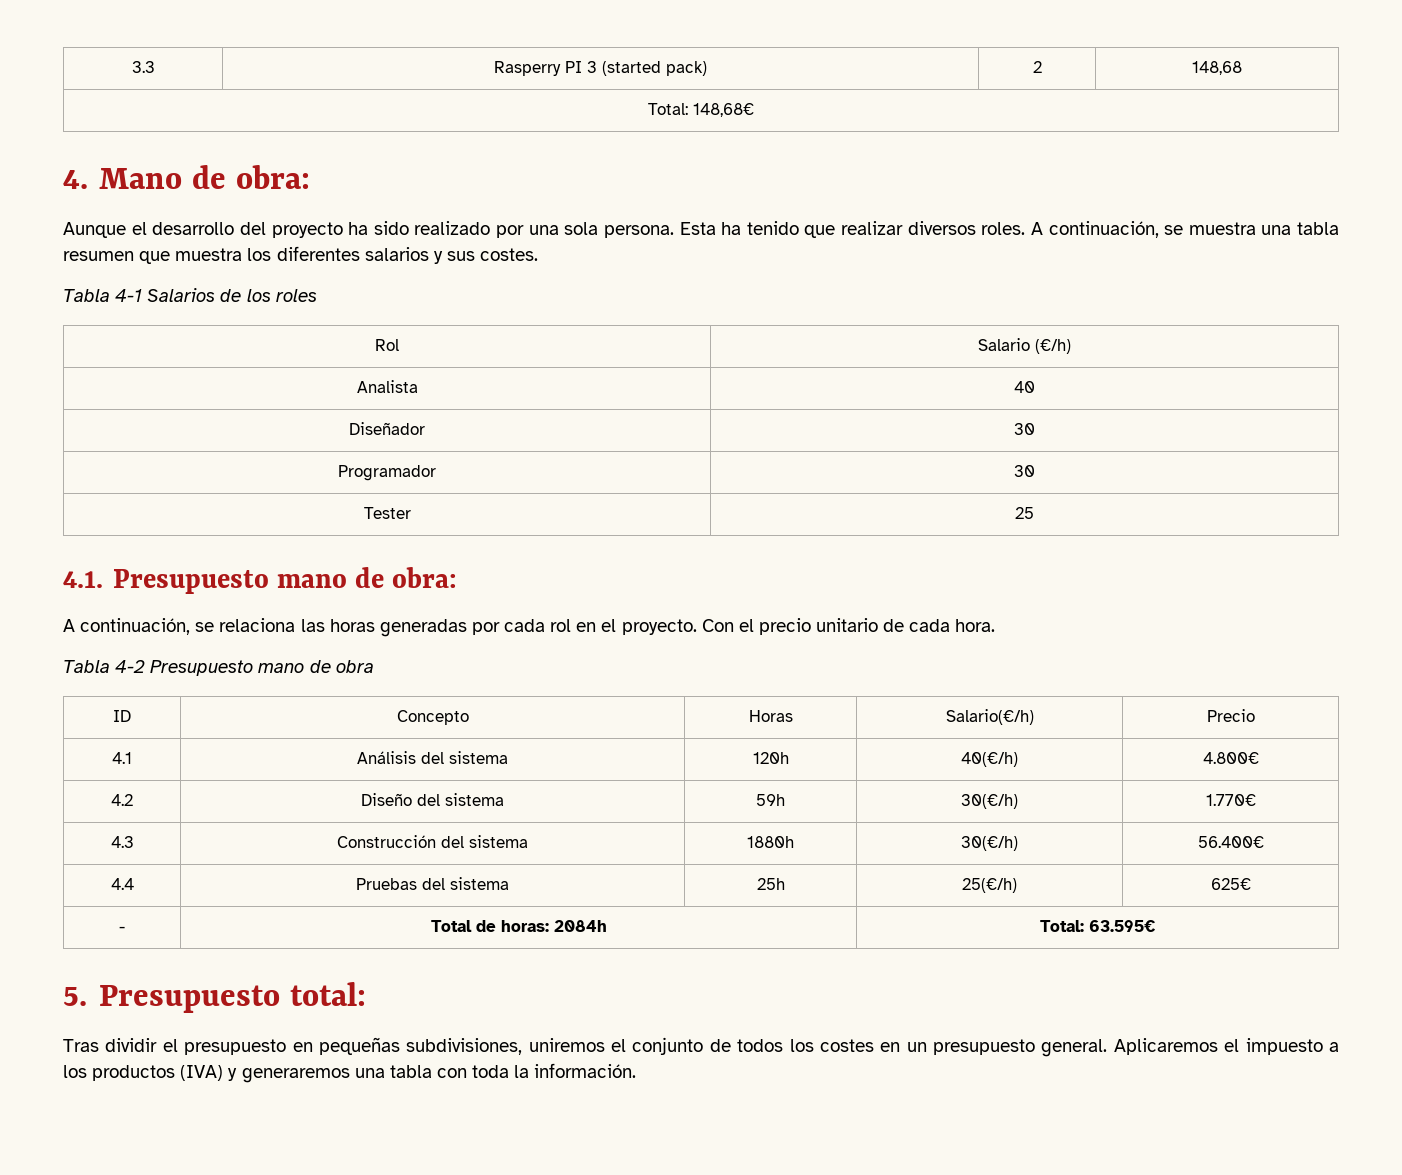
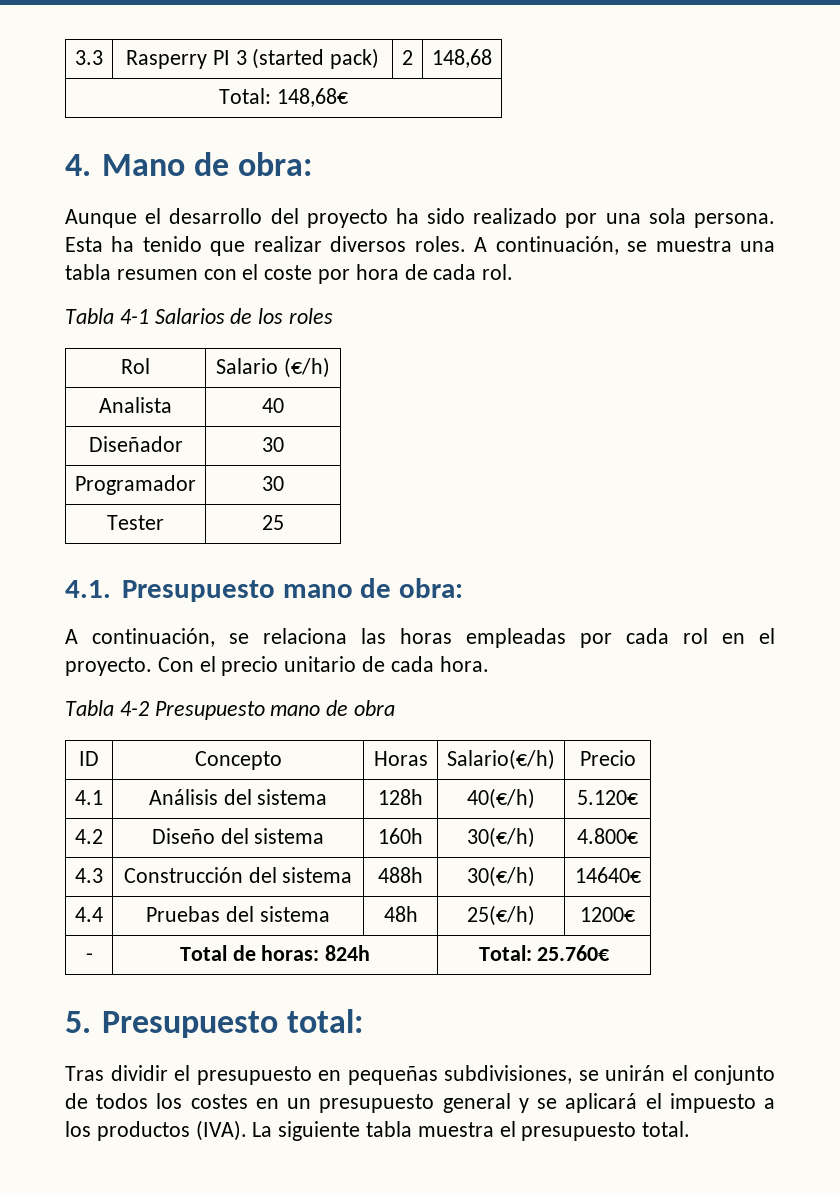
- A continuación, se muestra una tabla resumen que muestra los diferentes salarios y sus costes.
+ A continuación, se muestra una tabla resumen con el coste por hora de cada rol.
- A continuación, se relaciona las horas generadas por cada rol en el proyecto.
+ A continuación, se relaciona las horas empleadas por cada rol en el proyecto.
- 4.1 | Análisis del sistema | 120h | 40(€/h) | 4.800€
+ 4.1 | Análisis del sistema | 128h | 40(€/h) | 5.120€
- 4.2 | Diseño del sistema | 59h | 30(€/h) | 1.770€
+ 4.2 | Diseño del sistema | 160h | 30(€/h) | 4.800€
- 4.3 | Construcción del sistema | 1880h | 30(€/h) | 56.400€
+ 4.3 | Construcción del sistema | 488h | 30(€/h) | 14640€
- 4.4 | Pruebas del sistema | 25h | 25(€/h) | 625€
+ 4.4 | Pruebas del sistema | 48h | 25(€/h) | 1200€
- - | Total de horas: 2084h | Total: 63.595€
+ - | Total de horas: 824h | Total: 25.760€
- Tras dividir el presupuesto en pequeñas subdivisiones, uniremos el conjunto de todos los costes en un presupuesto general. Aplicaremos el impuesto a los productos (IVA) y generaremos una tabla con toda la información.
+ Tras dividir el presupuesto en pequeñas subdivisiones, se unirán el conjunto de todos los costes en un presupuesto general y se aplicará el impuesto a los productos (IVA). La siguiente tabla muestra el presupuesto total.

